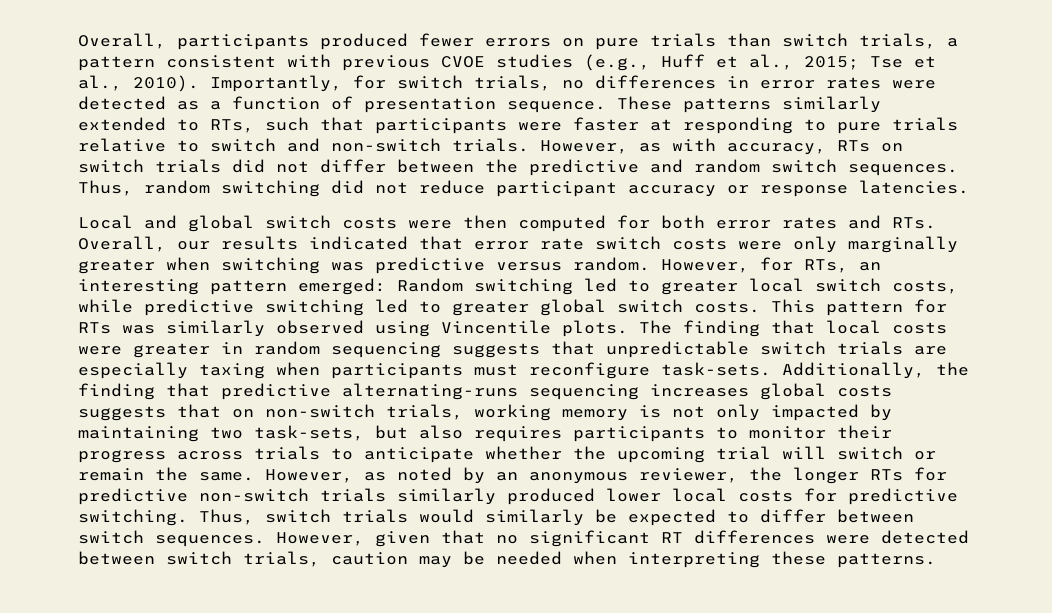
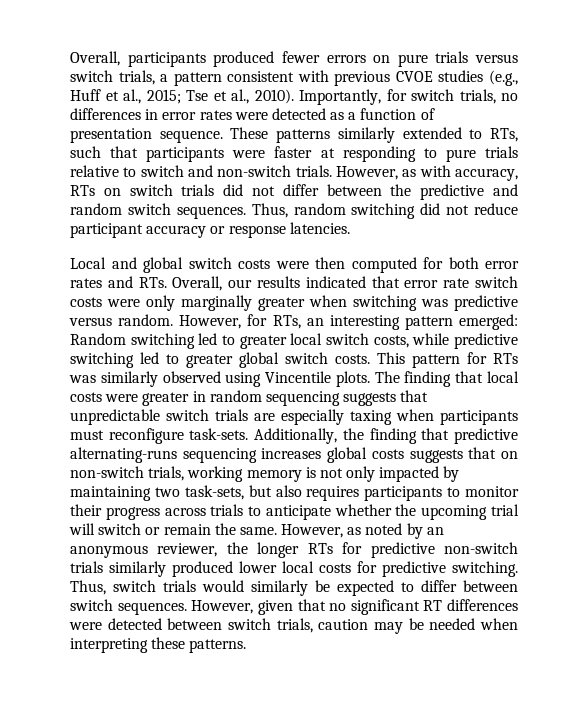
- Overall, participants produced fewer errors on pure trials than switch trials, a pattern consistent with previous CVOE studies (e.g., Huff et al., 2015; Tse et al., 2010).
+ Overall, participants produced fewer errors on pure trials versus switch trials, a pattern consistent with previous CVOE studies (e.g., Huff et al., 2015; Tse et al., 2010).

